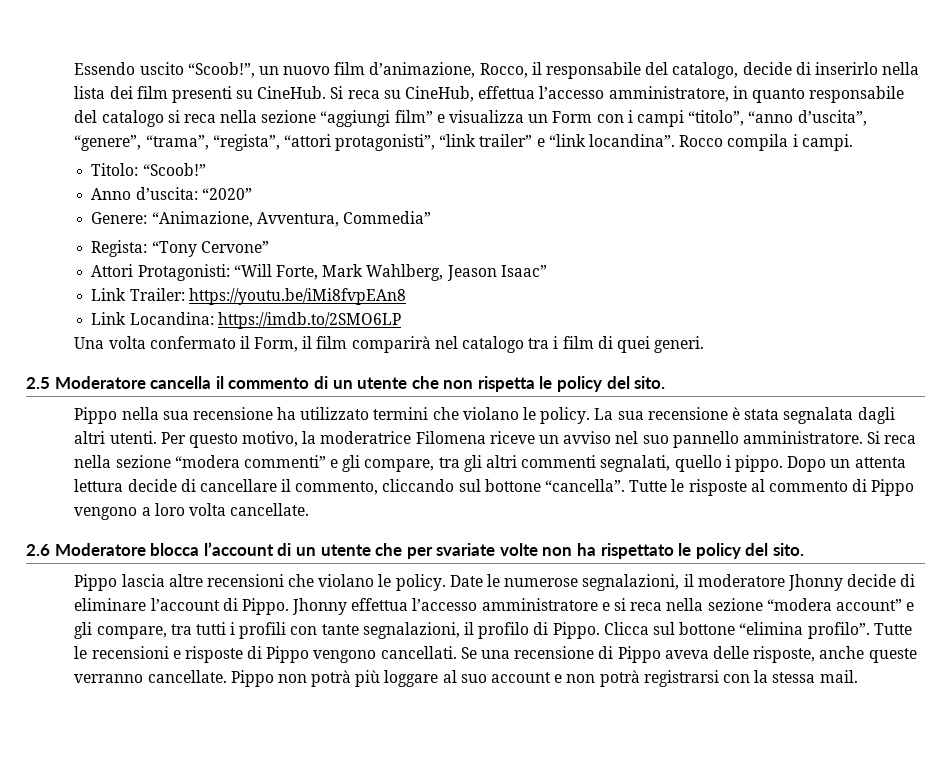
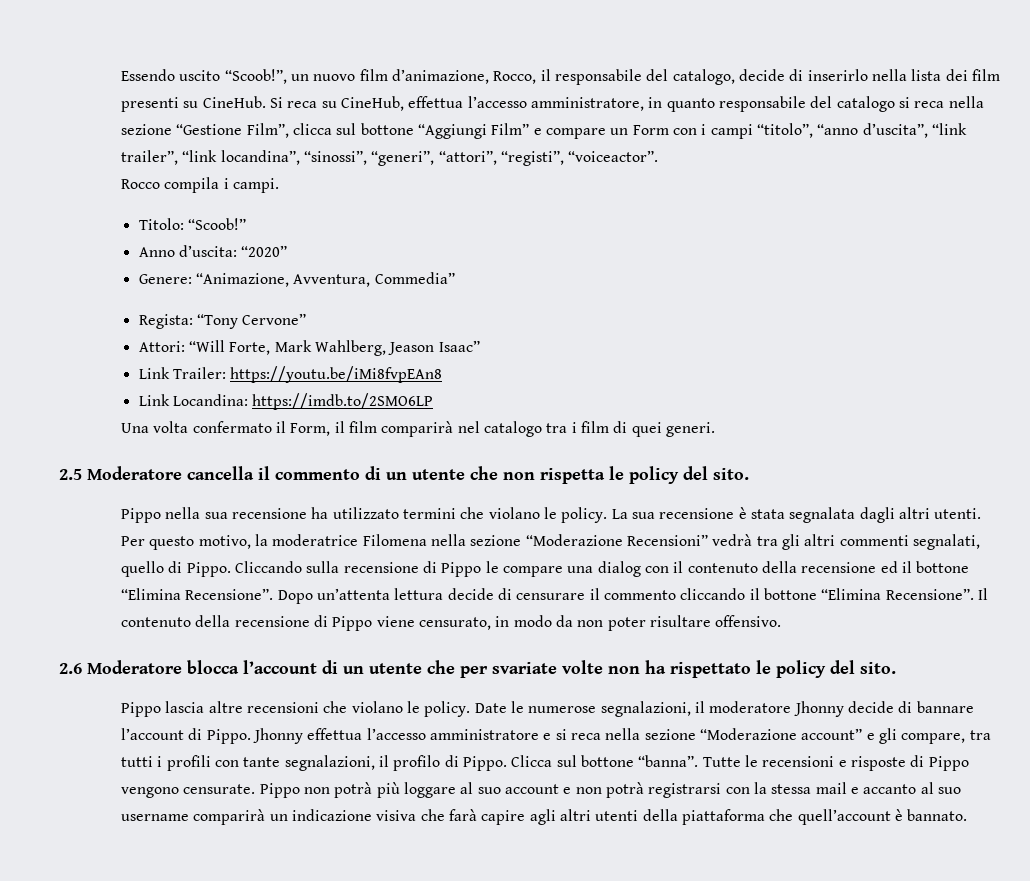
- Si reca su CineHub, effettua l’accesso amministratore, in quanto responsabile del catalogo si reca nella sezione “aggiungi film” e visualizza un Form con i campi “titolo”, “anno d’uscita”, “genere”, “trama”, “regista”, “attori protagonisti”, “link trailer” e “link locandina”. Rocco compila i campi.
+ Si reca su CineHub, effettua l’accesso amministratore, in quanto responsabile del catalogo si reca nella sezione “Gestione Film”, clicca sul bottone “Aggiungi Film” e compare un Form con i campi “titolo”, “anno d’uscita”, “link trailer”, “link locandina”, “sinossi”, “generi”, “attori”, “registi”, “voiceactor”.
+ Rocco compila i campi.
- Attori Protagonisti: “Will Forte, Mark Wahlberg, Jeason Isaac”
+ Attori: “Will Forte, Mark Wahlberg, Jeason Isaac”
- Per questo motivo, la moderatrice Filomena riceve un avviso nel suo pannello amministratore. Si reca nella sezione “modera commenti” e gli compare, tra gli altri commenti segnalati, quello i pippo. Dopo un attenta lettura decide di cancellare il commento, cliccando sul bottone “cancella”. Tutte le risposte al commento di Pippo vengono a loro volta cancellate.
+ Per questo motivo, la moderatrice Filomena nella sezione “Moderazione Recensioni” vedrà tra gli altri commenti segnalati, quello di Pippo. Cliccando sulla recensione di Pippo le compare una dialog con il contenuto della recensione ed il bottone “Elimina Recensione”. Dopo un’attenta lettura decide di censurare il commento cliccando il bottone “Elimina Recensione”. Il contenuto della recensione di Pippo viene censurato, in modo da non poter risultare offensivo.
- Date le numerose segnalazioni, il moderatore Jhonny decide di eliminare l’account di Pippo.
+ Date le numerose segnalazioni, il moderatore Jhonny decide di bannare l’account di Pippo.
- Jhonny effettua l’accesso amministratore e si reca nella sezione “modera account” e gli compare, tra tutti i profili con tante segnalazioni, il profilo di Pippo.
+ Jhonny effettua l’accesso amministratore e si reca nella sezione “Moderazione account” e gli compare, tra tutti i profili con tante segnalazioni, il profilo di Pippo.
- Clicca sul bottone “elimina profilo”.
+ Clicca sul bottone “banna”.
- Tutte le recensioni e risposte di Pippo vengono cancellati. Se una recensione di Pippo aveva delle risposte, anche queste verranno cancellate.
+ Tutte le recensioni e risposte di Pippo vengono censurate.
- Pippo non potrà più loggare al suo account e non potrà registrarsi con la stessa mail.
+ Pippo non potrà più loggare al suo account e non potrà registrarsi con la stessa mail e accanto al suo username comparirà un indicazione visiva che farà capire agli altri utenti della piattaforma che quell’account è bannato.

